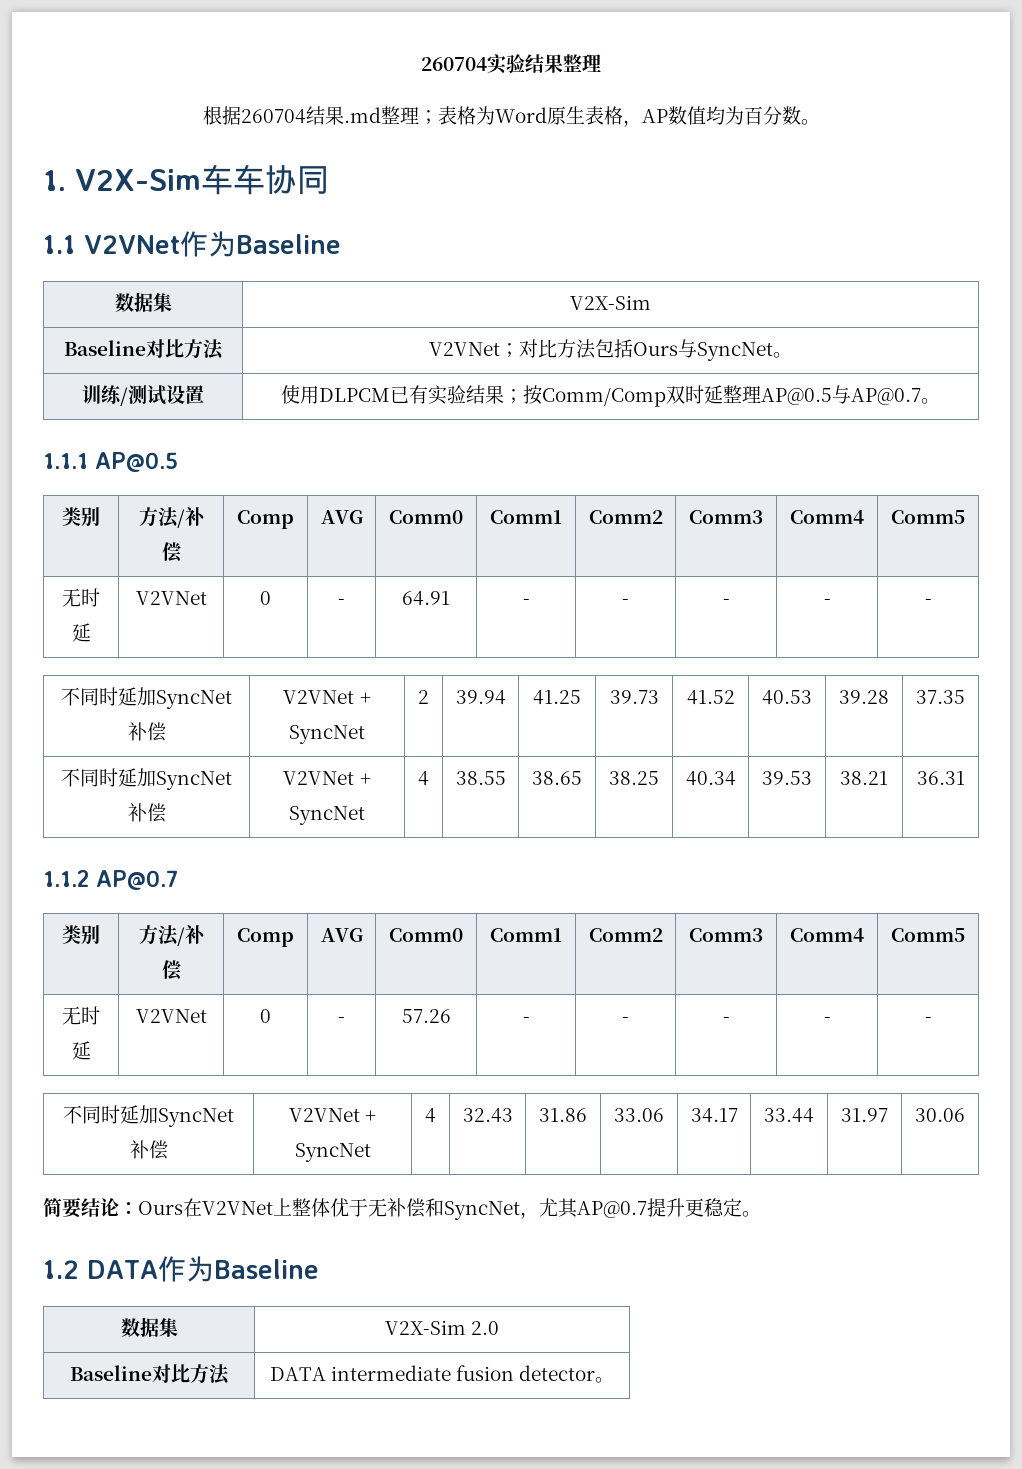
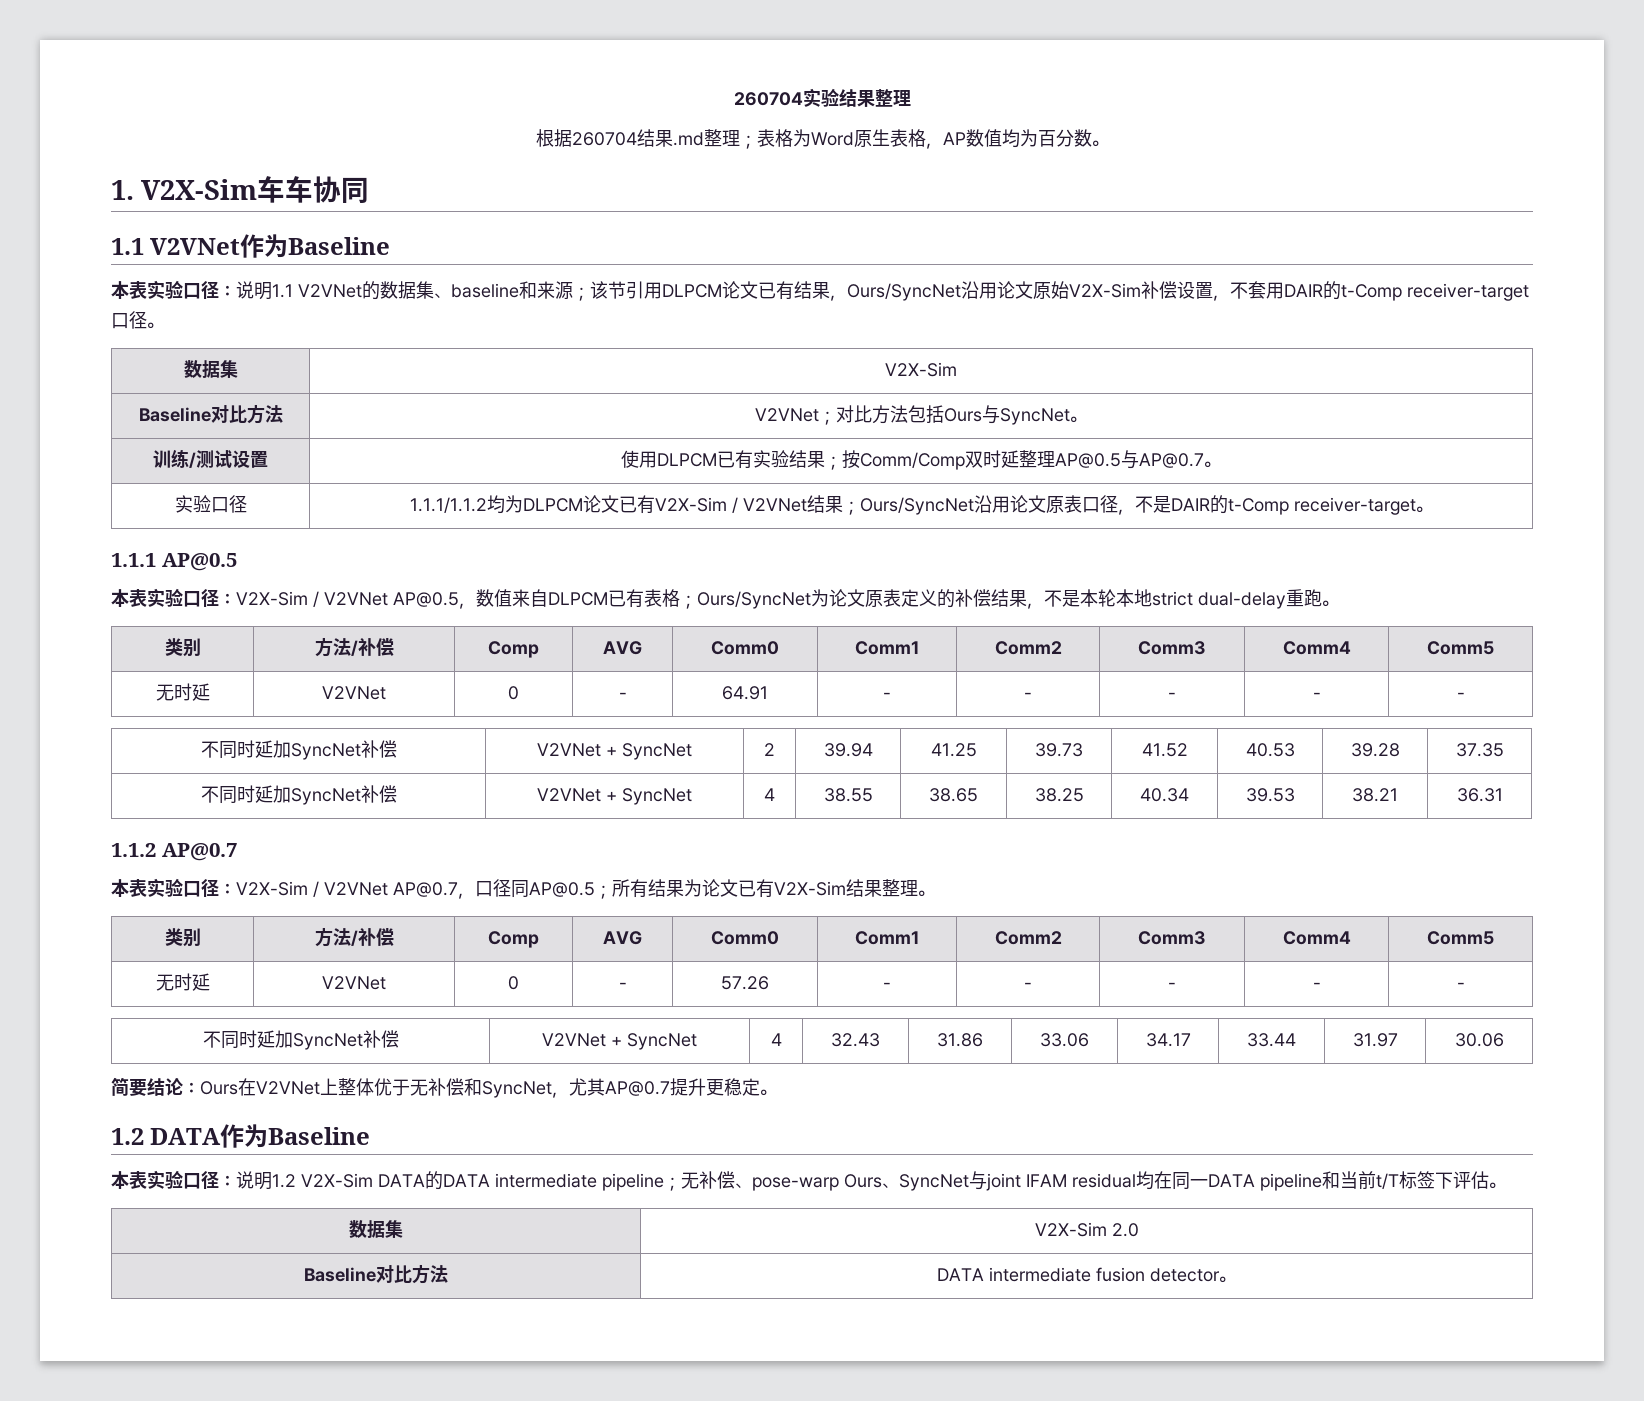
+ 本表实验口径：说明1.1 V2VNet的数据集、baseline和来源；该节引用DLPCM论文已有结果，Ours/SyncNet沿用论文原始V2X-Sim补偿设置，不套用DAIR的t-Comp receiver-target口径。
+ 实验口径 | 1.1.1/1.1.2均为DLPCM论文已有V2X-Sim / V2VNet结果；Ours/SyncNet沿用论文原表口径，不是DAIR的t-Comp receiver-target。
  1.1.1 AP@0.5
+ 本表实验口径：V2X-Sim / V2VNet AP@0.5，数值来自DLPCM已有表格；Ours/SyncNet为论文原表定义的补偿结果，不是本轮本地strict dual-delay重跑。
+ 本表实验口径：V2X-Sim / V2VNet AP@0.7，口径同AP@0.5；所有结果为论文已有V2X-Sim结果整理。
+ 本表实验口径：说明1.2 V2X-Sim DATA的DATA intermediate pipeline；无补偿、pose-warp Ours、SyncNet与joint IFAM residual均在同一DATA pipeline和当前t/T标签下评估。

